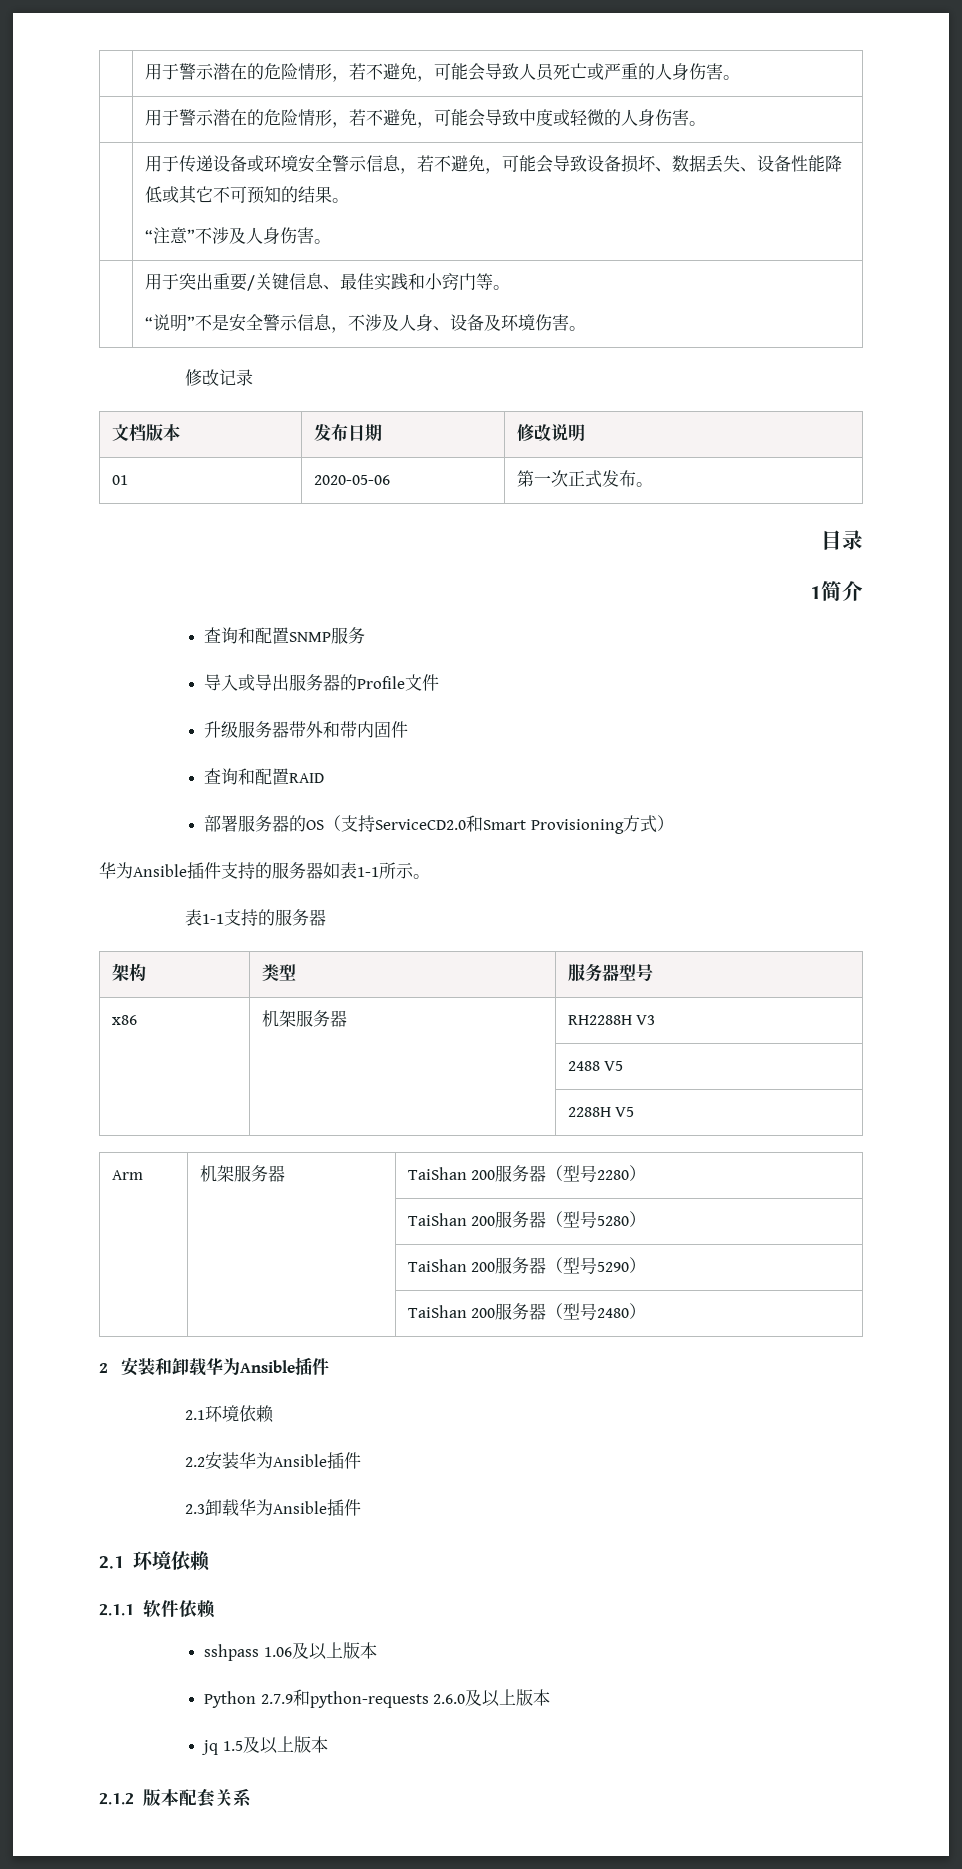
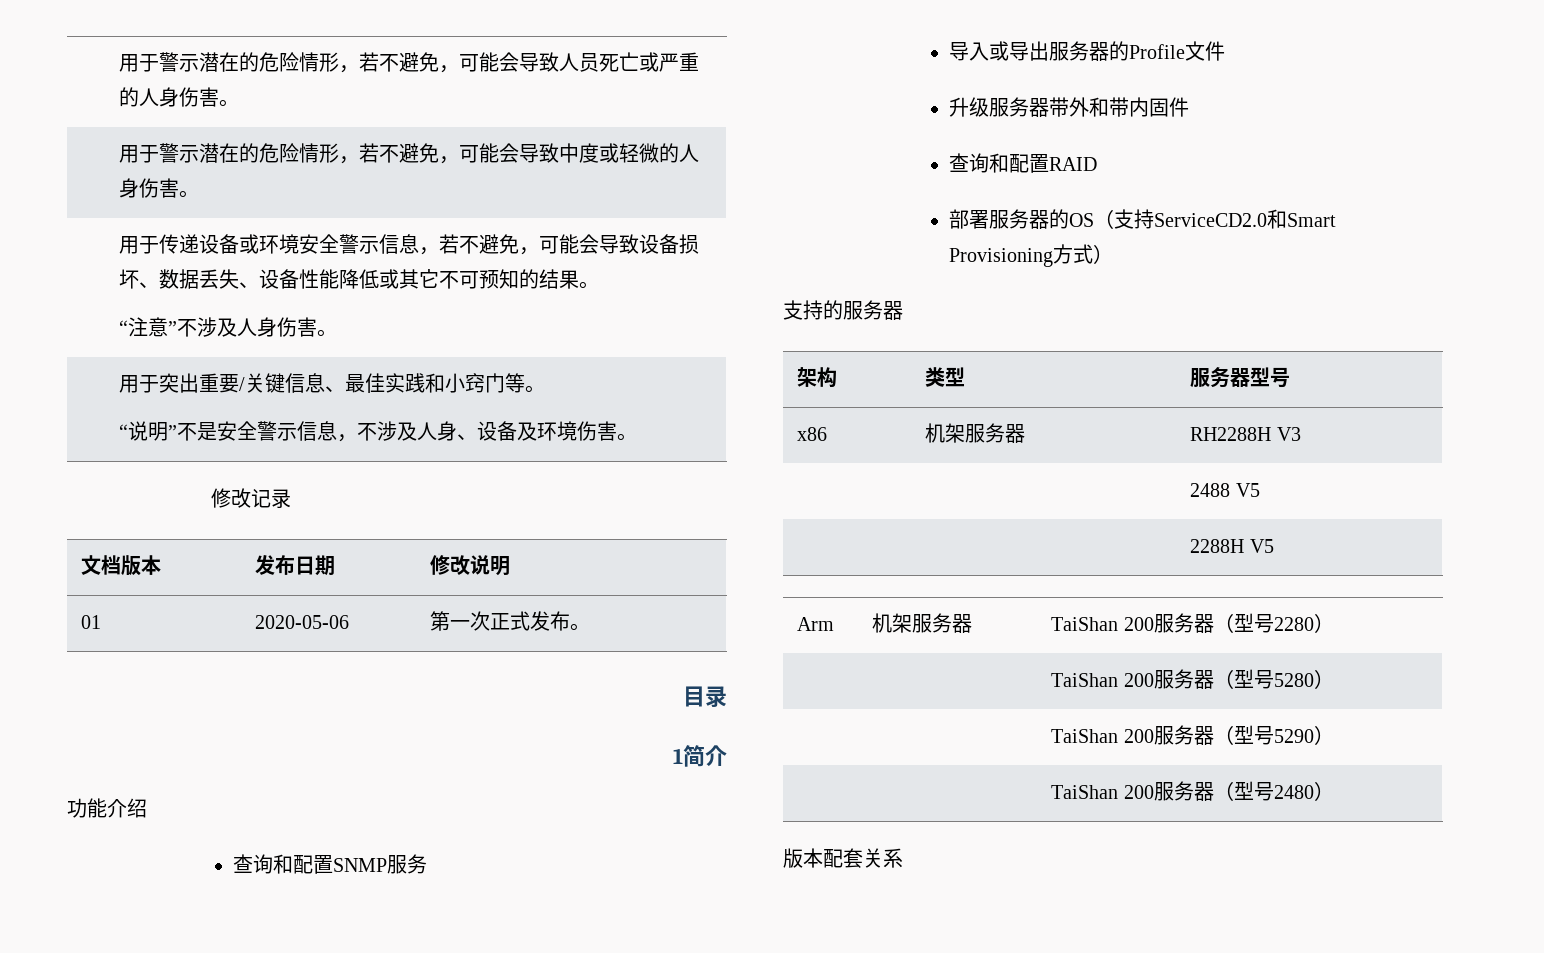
+ 功能介绍
- 华为Ansible插件支持的服务器如表1-1所示。
- 表1-1支持的服务器
+ 支持的服务器
- 2安装和卸载华为Ansible插件
- 2.1环境依赖
- 2.2安装华为Ansible插件
- 2.3卸载华为Ansible插件
- 2.1环境依赖
- 2.1.1软件依赖
- sshpass 1.06及以上版本
- Python 2.7.9和python-requests 2.6.0及以上版本
- jq 1.5及以上版本
- 2.1.2版本配套关系
+ 版本配套关系

